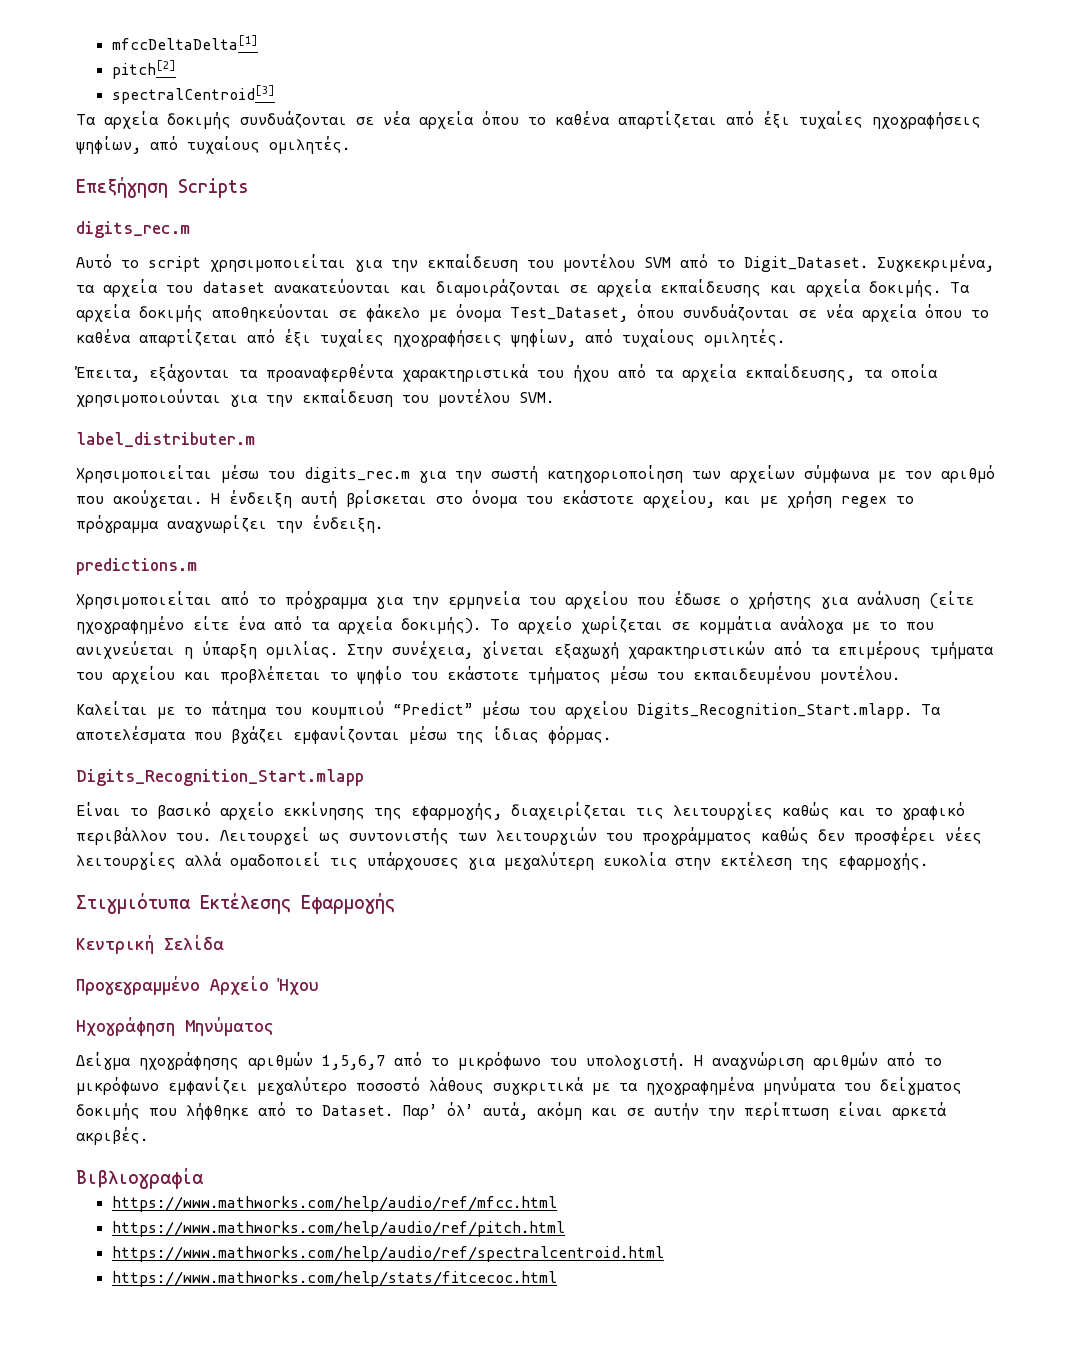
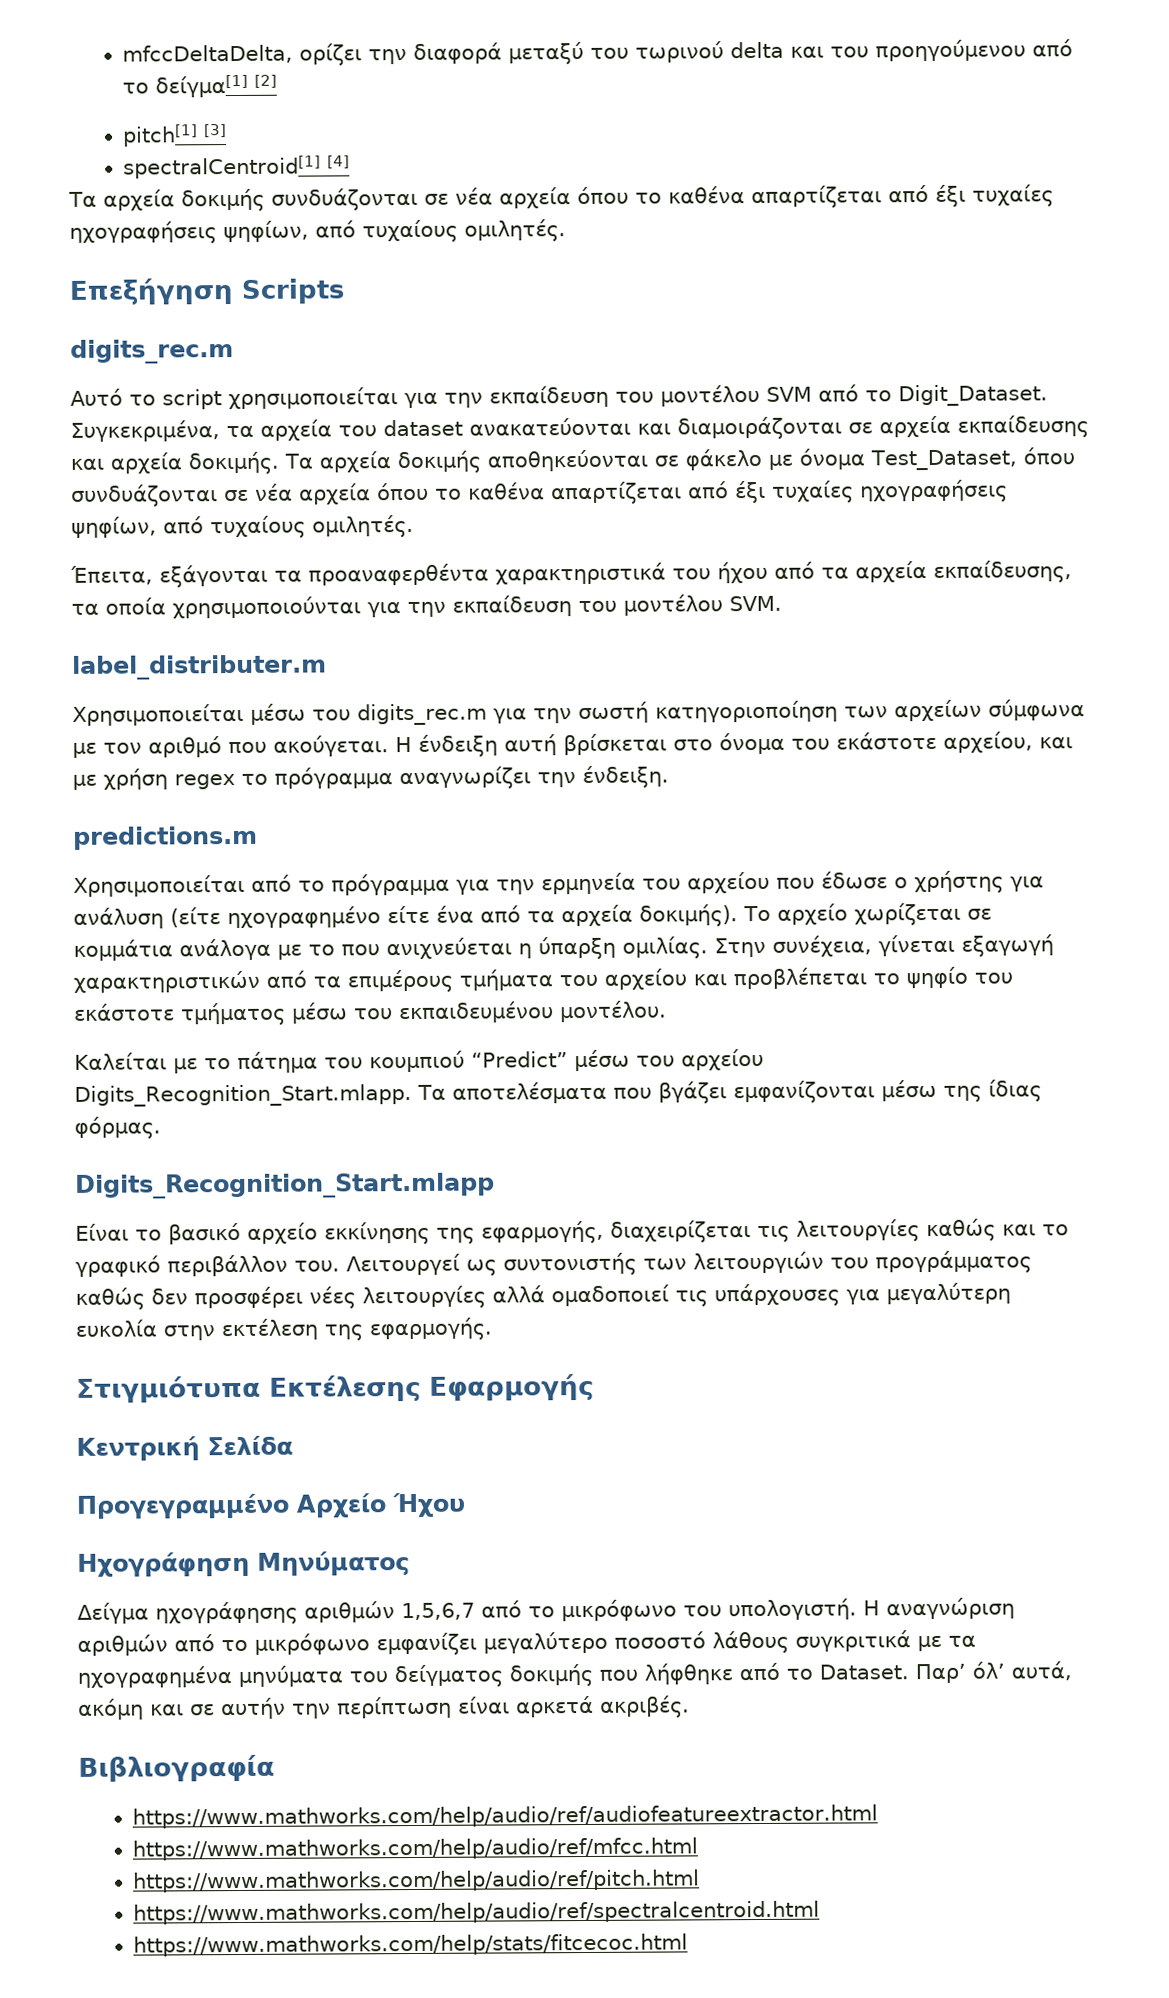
- mfccDeltaDelta[1]
- pitch[2]
- spectralCentroid[3]
+ mfccDeltaDelta, ορίζει την διαφορά μεταξύ του τωρινού delta και του προηγούμενου από το δείγμα[1] [2]
+ pitch[1] [3]
+ spectralCentroid[1] [4]
+ https://www.mathworks.com/help/audio/ref/audiofeatureextractor.html

